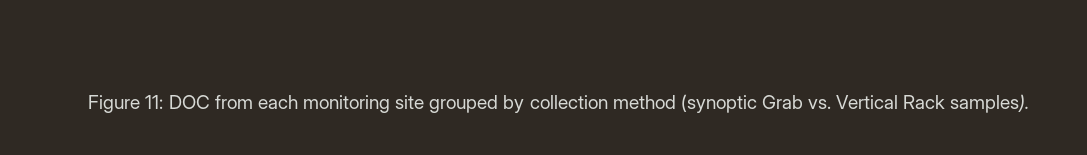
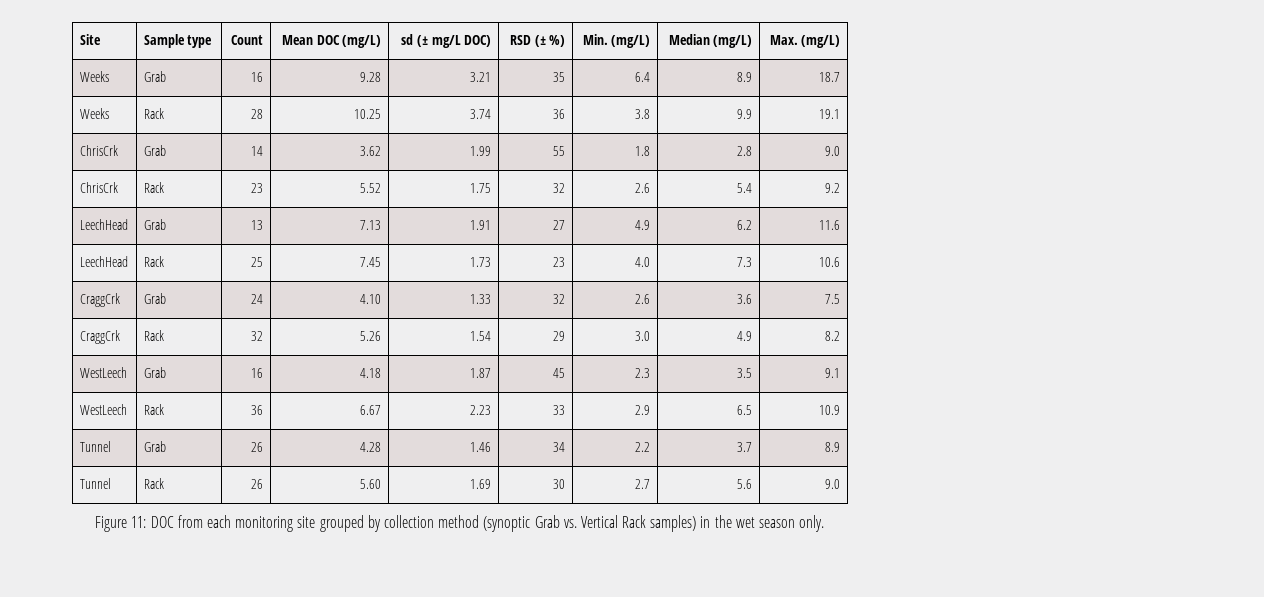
+ Site | Sample type | Count | Mean DOC (mg/L) | sd (± mg/L DOC) | RSD (± %) | Min. (mg/L) | Median (mg/L) | Max. (mg/L)
+ Weeks | Grab | 16 | 9.28 | 3.21 | 35 | 6.4 | 8.9 | 18.7
+ Weeks | Rack | 28 | 10.25 | 3.74 | 36 | 3.8 | 9.9 | 19.1
+ ChrisCrk | Grab | 14 | 3.62 | 1.99 | 55 | 1.8 | 2.8 | 9.0
+ ChrisCrk | Rack | 23 | 5.52 | 1.75 | 32 | 2.6 | 5.4 | 9.2
+ LeechHead | Grab | 13 | 7.13 | 1.91 | 27 | 4.9 | 6.2 | 11.6
+ LeechHead | Rack | 25 | 7.45 | 1.73 | 23 | 4.0 | 7.3 | 10.6
+ CraggCrk | Grab | 24 | 4.10 | 1.33 | 32 | 2.6 | 3.6 | 7.5
+ CraggCrk | Rack | 32 | 5.26 | 1.54 | 29 | 3.0 | 4.9 | 8.2
+ WestLeech | Grab | 16 | 4.18 | 1.87 | 45 | 2.3 | 3.5 | 9.1
+ WestLeech | Rack | 36 | 6.67 | 2.23 | 33 | 2.9 | 6.5 | 10.9
+ Tunnel | Grab | 26 | 4.28 | 1.46 | 34 | 2.2 | 3.7 | 8.9
+ Tunnel | Rack | 26 | 5.60 | 1.69 | 30 | 2.7 | 5.6 | 9.0
- Figure 11: DOC from each monitoring site grouped by collection method (synoptic Grab vs. Vertical Rack samples).
+ Figure 11: DOC from each monitoring site grouped by collection method (synoptic Grab vs. Vertical Rack samples) in the wet season only.

